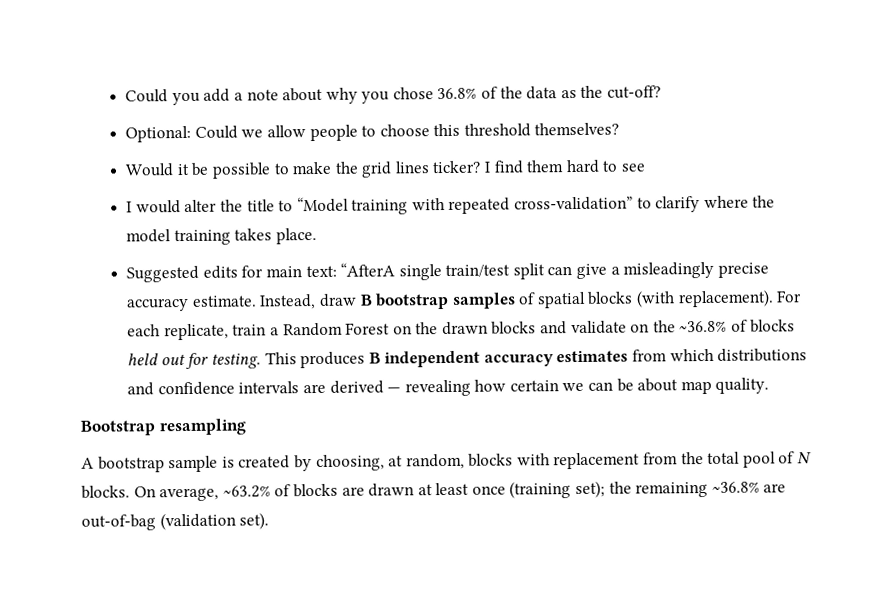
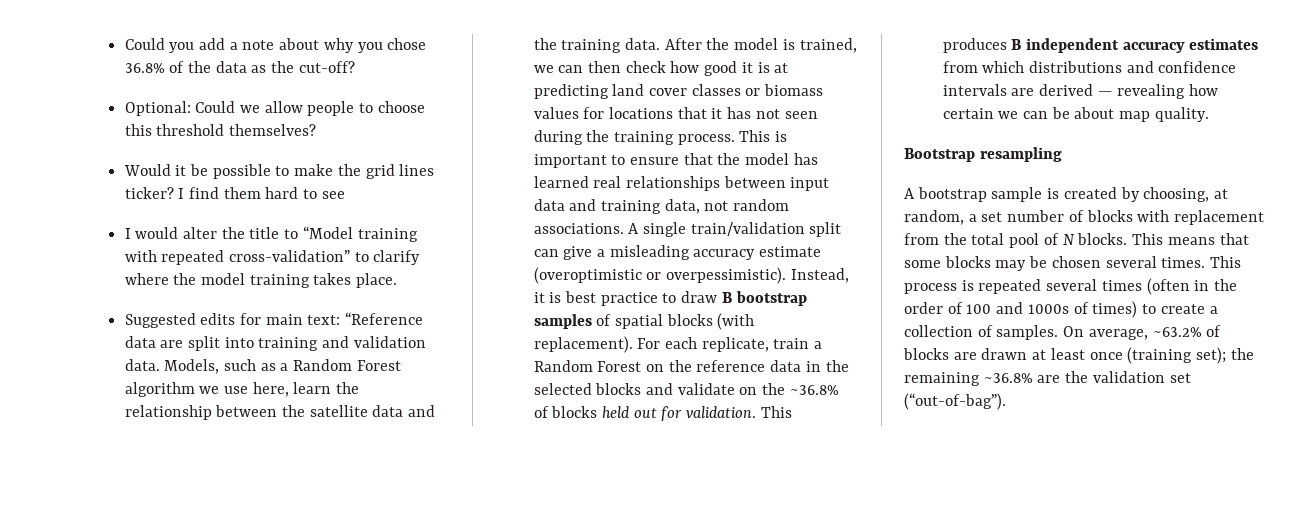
- Suggested edits for main text: “AfterA single train/test split can give a misleadingly precise accuracy estimate. Instead, draw B bootstrap samples of spatial blocks (with replacement).
+ Suggested edits for main text: “Reference data are split into training and validation data. Models, such as a Random Forest algorithm we use here, learn the relationship between the satellite data and the training data. After the model is trained, we can then check how good it is at predicting land cover classes or biomass values for locations that it has not seen during the training process. This is important to ensure that the model has learned real relationships between input data and training data, not random associations. A single train/validation split can give a misleading accuracy estimate (overoptimistic or overpessimistic). Instead, it is best practice to draw B bootstrap samples of spatial blocks (with replacement).
- For each replicate, train a Random Forest on the drawn blocks and validate on the ~36.8% of blocks held out for testing.
+ For each replicate, train a Random Forest on the reference data in the selected blocks and validate on the ~36.8% of blocks held out for validation.
- A bootstrap sample is created by choosing, at random, blocks with replacement from the total pool of N blocks.
+ A bootstrap sample is created by choosing, at random, a set number of blocks with replacement from the total pool of N blocks.
+ This means that some blocks may be chosen several times. This process is repeated several times (often in the order of 100 and 1000s of times) to create a collection of samples.
- On average, ~63.2% of blocks are drawn at least once (training set); the remaining ~36.8% are out-of-bag (validation set).
+ On average, ~63.2% of blocks are drawn at least once (training set); the remaining ~36.8% are the validation set (“out-of-bag”).

